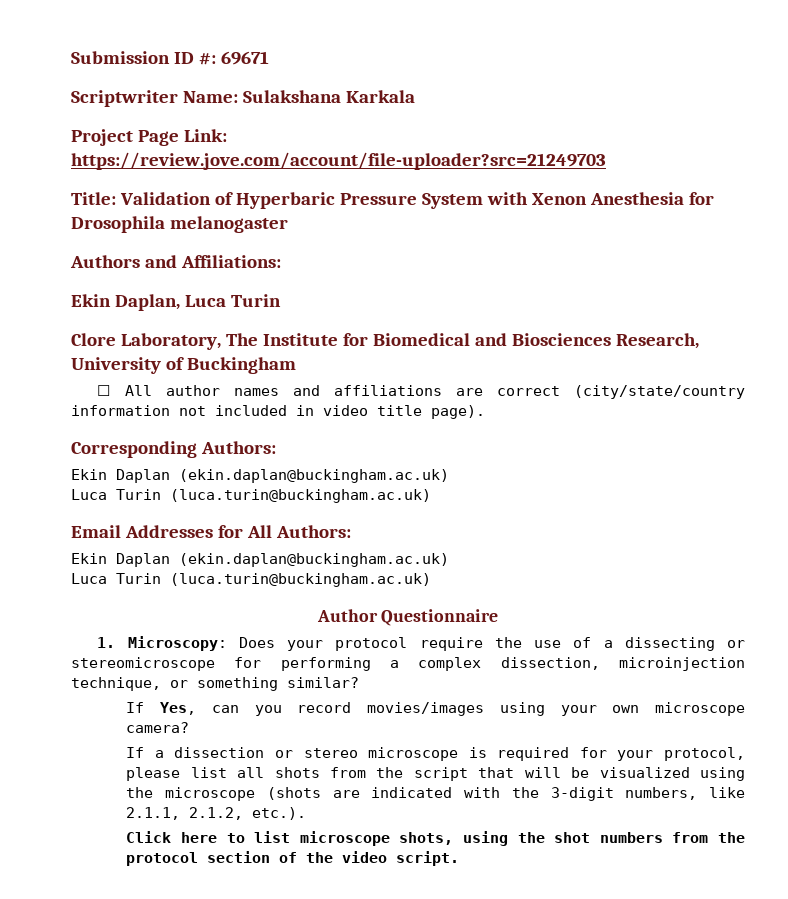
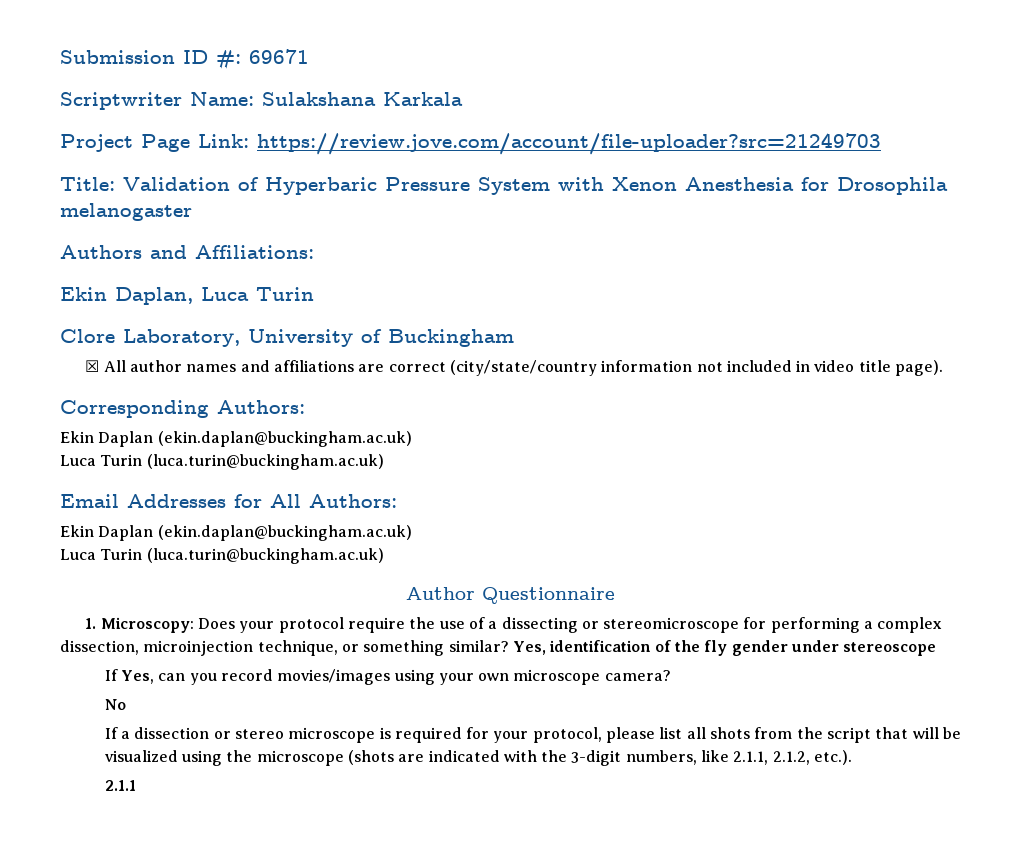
- Clore Laboratory, The Institute for Biomedical and Biosciences Research, University of Buckingham
+ Clore Laboratory, University of Buckingham
- ☐ All author names and affiliations are correct (city/state/country information not included in video title page).
+ ☒ All author names and affiliations are correct (city/state/country information not included in video title page).
+ Yes, identification of the fly gender under stereoscope
+ No
- Click here to list microscope shots, using the shot numbers from the protocol section of the video script.
+ 2.1.1

